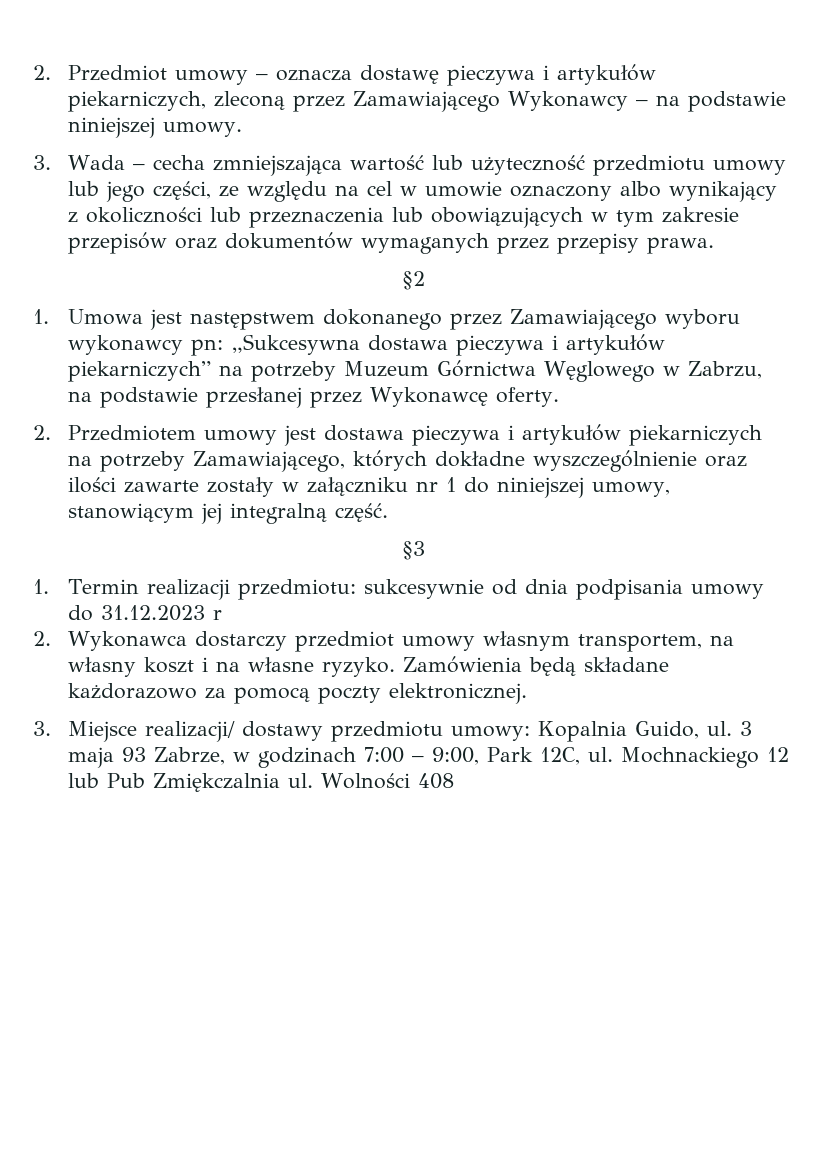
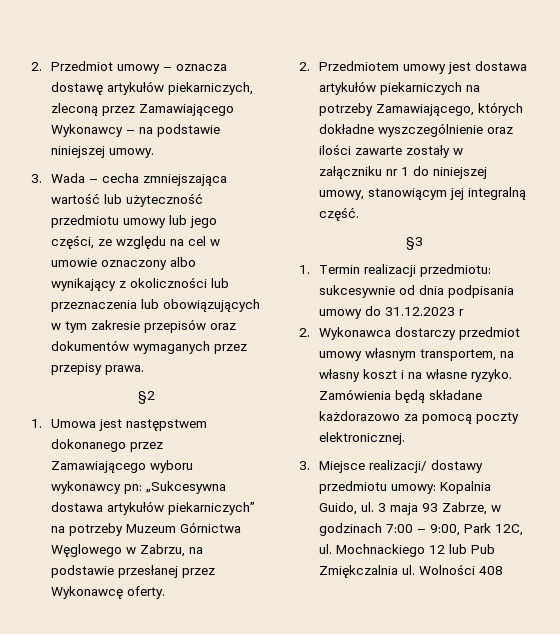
- 2. Przedmiot umowy – oznacza dostawę pieczywa i artykułów piekarniczych, zleconą przez Zamawiającego Wykonawcy – na podstawie niniejszej umowy.
+ 2. Przedmiot umowy – oznacza dostawę artykułów piekarniczych, zleconą przez Zamawiającego Wykonawcy – na podstawie niniejszej umowy.
- 1. Umowa jest następstwem dokonanego przez Zamawiającego wyboru wykonawcy pn: „Sukcesywna dostawa pieczywa i artykułów piekarniczych” na potrzeby Muzeum Górnictwa Węglowego w Zabrzu, na podstawie przesłanej przez Wykonawcę oferty.
+ 1. Umowa jest następstwem dokonanego przez Zamawiającego wyboru wykonawcy pn: „Sukcesywna dostawa artykułów piekarniczych” na potrzeby Muzeum Górnictwa Węglowego w Zabrzu, na podstawie przesłanej przez Wykonawcę oferty.
- 2. Przedmiotem umowy jest dostawa pieczywa i artykułów piekarniczych na potrzeby Zamawiającego, których dokładne wyszczególnienie oraz ilości zawarte zostały w załączniku nr 1 do niniejszej umowy, stanowiącym jej integralną część.
+ 2. Przedmiotem umowy jest dostawa artykułów piekarniczych na potrzeby Zamawiającego, których dokładne wyszczególnienie oraz ilości zawarte zostały w załączniku nr 1 do niniejszej umowy, stanowiącym jej integralną część.

